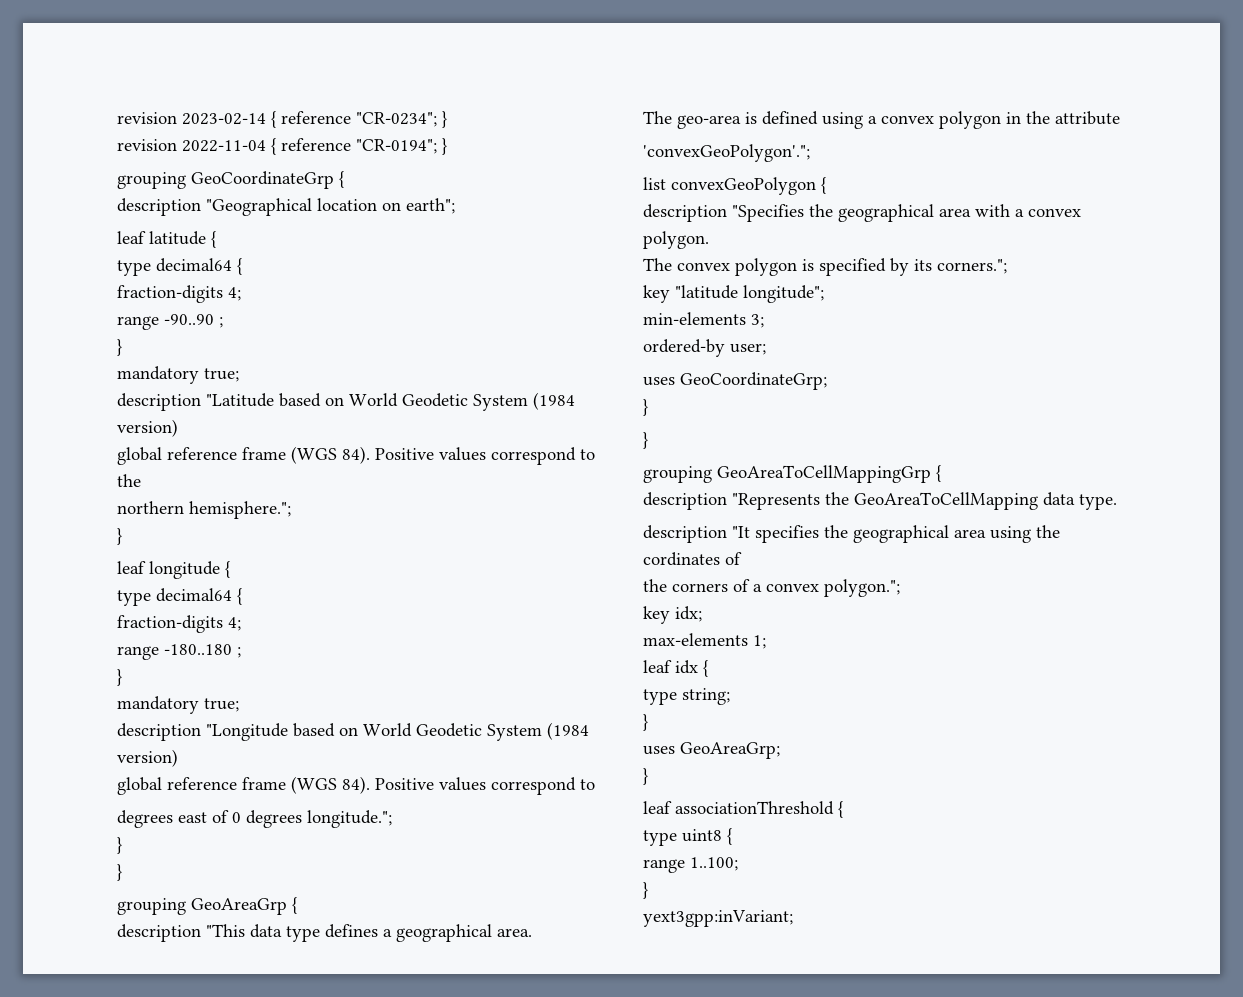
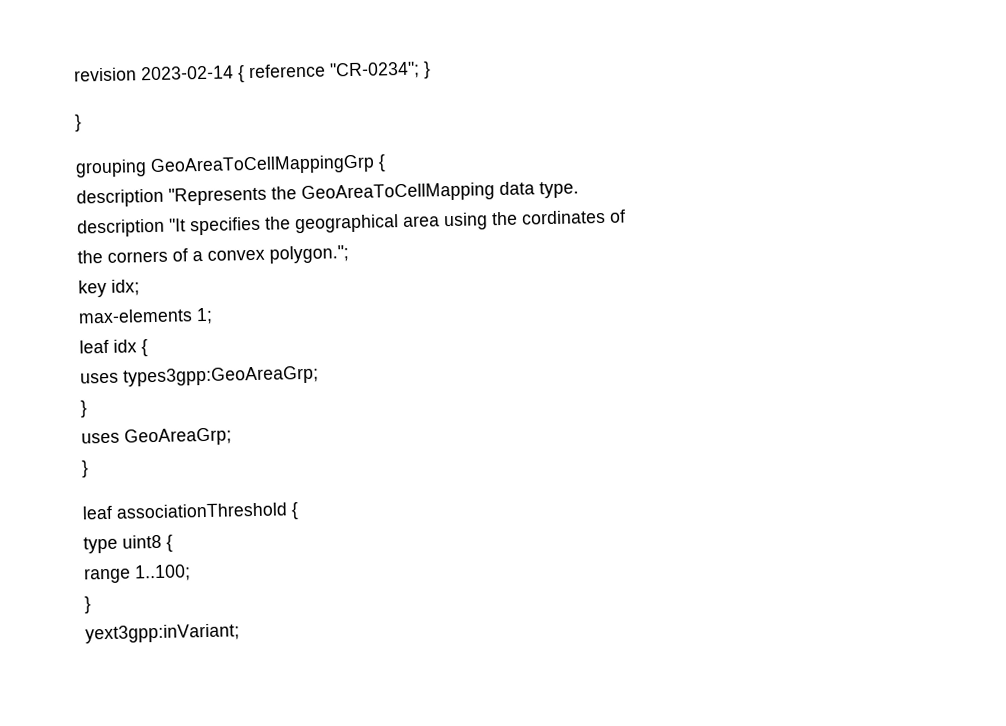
- revision 2022-11-04 { reference "CR-0194"; }
- grouping GeoCoordinateGrp {
- description "Geographical location on earth";
- leaf latitude {
- type decimal64 {
- fraction-digits 4;
- range -90..90 ;
- }
- mandatory true;
- description "Latitude based on World Geodetic System (1984 version)
- global reference frame (WGS 84). Positive values correspond to the
- northern hemisphere.";
- }
- leaf longitude {
- type decimal64 {
- fraction-digits 4;
- range -180..180 ;
- }
- mandatory true;
- description "Longitude based on World Geodetic System (1984 version)
- global reference frame (WGS 84). Positive values correspond to
- degrees east of 0 degrees longitude.";
- }
- }
- grouping GeoAreaGrp {
- description "This data type defines a geographical area.
- The geo-area is defined using a convex polygon in the attribute
- 'convexGeoPolygon'.";
- list convexGeoPolygon {
- description "Specifies the geographical area with a convex polygon.
- The convex polygon is specified by its corners.";
- key "latitude longitude";
- min-elements 3;
- ordered-by user;
- uses GeoCoordinateGrp;
- }
- type string;
+ uses types3gpp:GeoAreaGrp;

